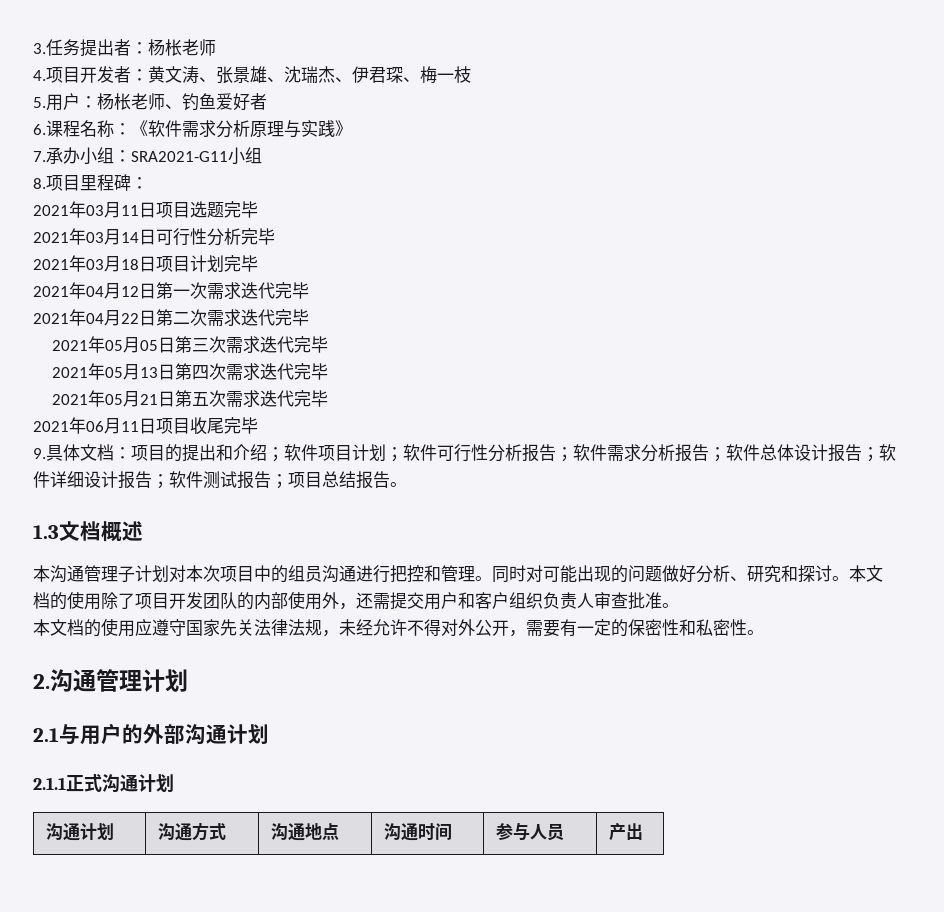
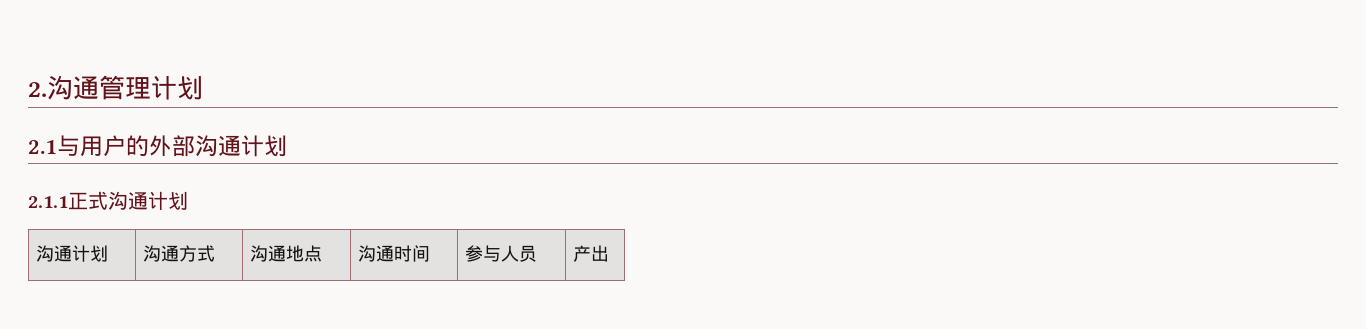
- 3.任务提出者：杨枨老师
- 4.项目开发者：黄文涛、张景雄、沈瑞杰、伊君琛、梅一枝
- 5.用户：杨枨老师、钓鱼爱好者
- 6.课程名称：《软件需求分析原理与实践》
- 7.承办小组：SRA2021-G11小组
- 8.项目里程碑：
- 2021年03月11日项目选题完毕
- 2021年03月14日可行性分析完毕
- 2021年03月18日项目计划完毕
- 2021年04月12日第一次需求迭代完毕
- 2021年04月22日第二次需求迭代完毕
- 2021年05月05日第三次需求迭代完毕
- 2021年05月13日第四次需求迭代完毕
- 2021年05月21日第五次需求迭代完毕
- 2021年06月11日项目收尾完毕
- 9.具体文档：项目的提出和介绍；软件项目计划；软件可行性分析报告；软件需求分析报告；软件总体设计报告；软件详细设计报告；软件测试报告；项目总结报告。
- 1.3文档概述
- 本沟通管理子计划对本次项目中的组员沟通进行把控和管理。同时对可能出现的问题做好分析、研究和探讨。本文档的使用除了项目开发团队的内部使用外，还需提交用户和客户组织负责人审查批准。
- 本文档的使用应遵守国家先关法律法规，未经允许不得对外公开，需要有一定的保密性和私密性。

